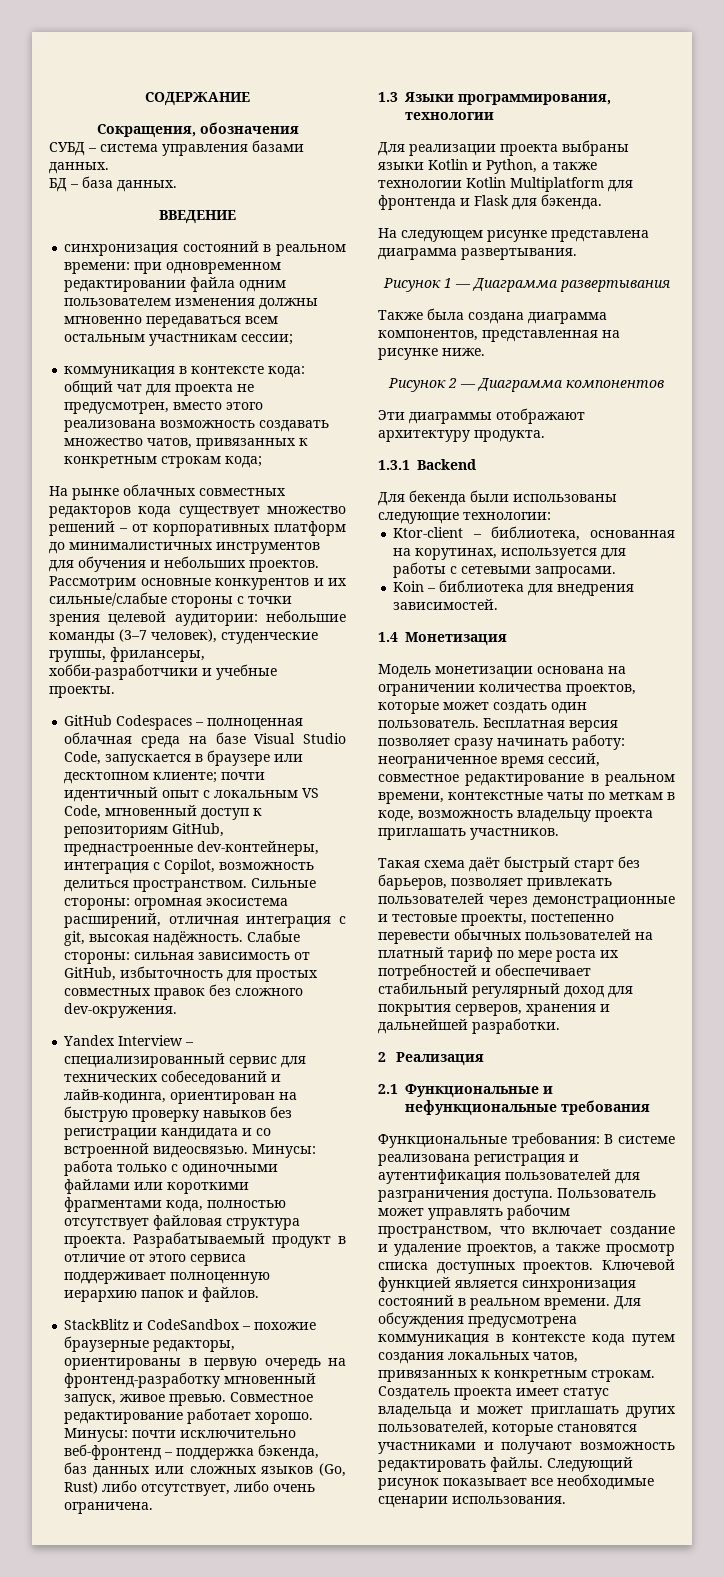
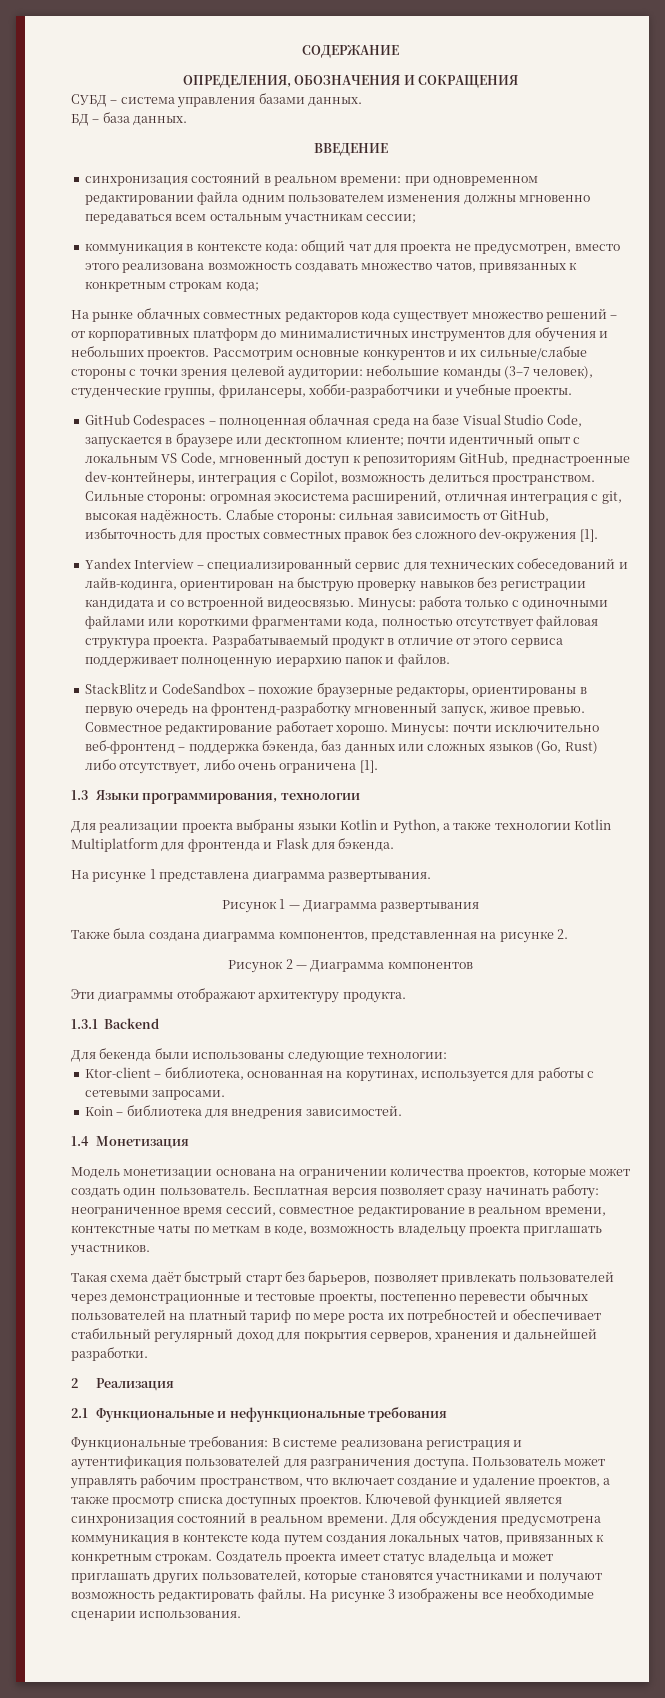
- Сокращения, обозначения
+ ОПРЕДЕЛЕНИЯ, ОБОЗНАЧЕНИЯ И СОКРАЩЕНИЯ
- Слабые стороны: сильная зависимость от GitHub, избыточность для простых совместных правок без сложного dev-окружения.
+ Слабые стороны: сильная зависимость от GitHub, избыточность для простых совместных правок без сложного dev-окружения [1].
- Минусы: почти исключительно веб-фронтенд – поддержка бэкенда, баз данных или сложных языков (Go, Rust) либо отсутствует, либо очень ограничена.
+ Минусы: почти исключительно веб-фронтенд – поддержка бэкенда, баз данных или сложных языков (Go, Rust) либо отсутствует, либо очень ограничена [1].
- На следующем рисунке представлена диаграмма развертывания.
+ На рисунке 1 представлена диаграмма развертывания.
- Также была создана диаграмма компонентов, представленная на рисунке ниже.
+ Также была создана диаграмма компонентов, представленная на рисунке 2.
- Следующий рисунок показывает все необходимые сценарии использования.
+ На рисунке 3 изображены все необходимые сценарии использования.

